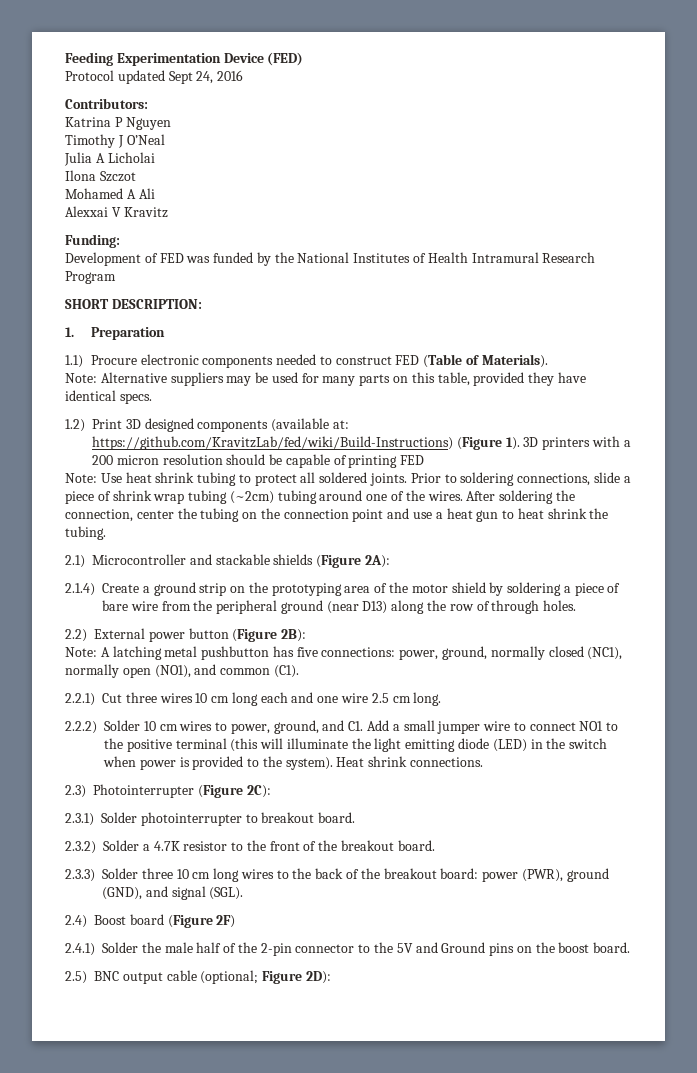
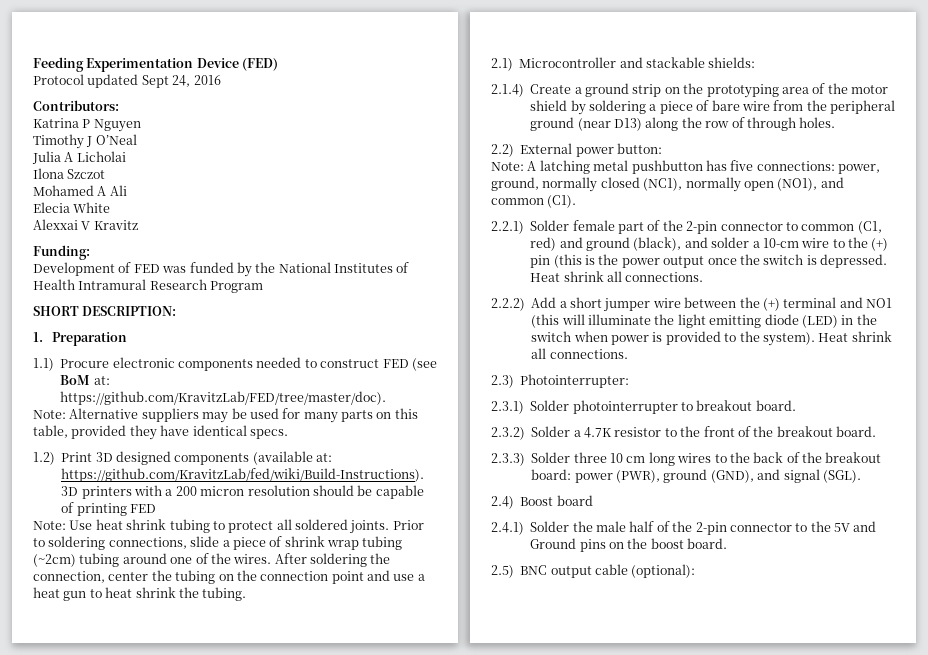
+ Elecia White
- 1.1) Procure electronic components needed to construct FED (Table of Materials).
+ 1.1) Procure electronic components needed to construct FED (see BoM at: https://github.com/KravitzLab/FED/tree/master/doc).
- 1.2) Print 3D designed components (available at: https://github.com/KravitzLab/fed/wiki/Build-Instructions) (Figure 1). 3D printers with a 200 micron resolution should be capable of printing FED
+ 1.2) Print 3D designed components (available at: https://github.com/KravitzLab/fed/wiki/Build-Instructions). 3D printers with a 200 micron resolution should be capable of printing FED
- 2.1) Microcontroller and stackable shields (Figure 2A):
+ 2.1) Microcontroller and stackable shields:
- 2.2) External power button (Figure 2B):
+ 2.2) External power button:
- 2.2.1) Cut three wires 10 cm long each and one wire 2.5 cm long.
- 2.2.2) Solder 10 cm wires to power, ground, and C1. Add a small jumper wire to connect NO1 to the positive terminal (this will illuminate the light emitting diode (LED) in the switch when power is provided to the system). Heat shrink connections.
+ 2.2.1) Solder female part of the 2-pin connector to common (C1, red) and ground (black), and solder a 10-cm wire to the (+) pin (this is the power output once the switch is depressed. Heat shrink all connections.
+ 2.2.2) Add a short jumper wire between the (+) terminal and NO1 (this will illuminate the light emitting diode (LED) in the switch when power is provided to the system). Heat shrink all connections.
- 2.3) Photointerrupter (Figure 2C):
+ 2.3) Photointerrupter:
- 2.4) Boost board (Figure 2F)
+ 2.4) Boost board
- 2.5) BNC output cable (optional; Figure 2D):
+ 2.5) BNC output cable (optional):

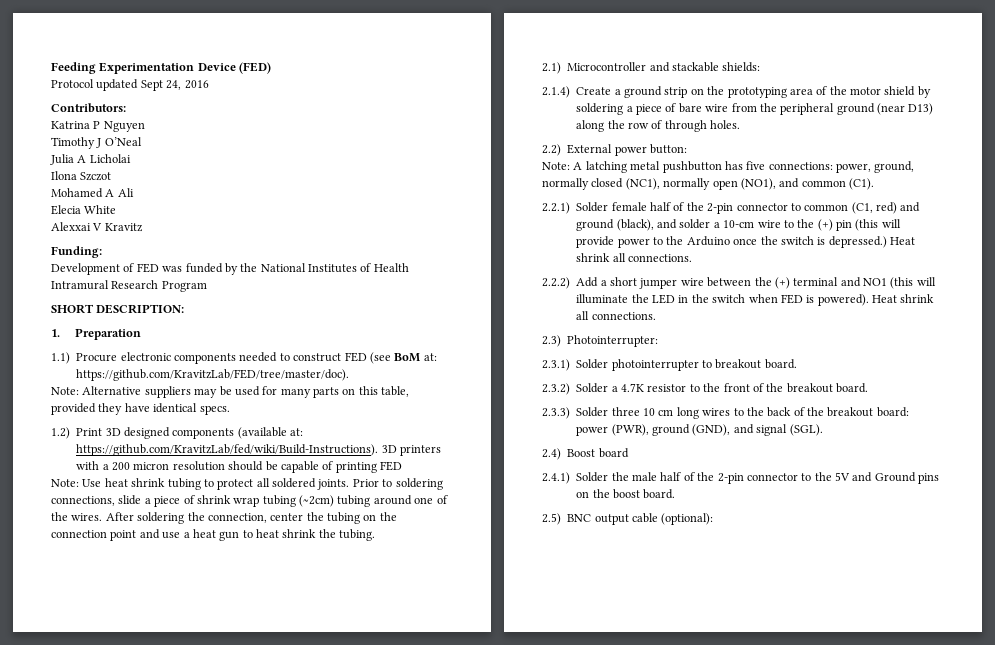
- 2.2.1) Solder female part of the 2-pin connector to common (C1, red) and ground (black), and solder a 10-cm wire to the (+) pin (this is the power output once the switch is depressed.
+ 2.2.1) Solder female half of the 2-pin connector to common (C1, red) and ground (black), and solder a 10-cm wire to the (+) pin (this will provide power to the Arduino once the switch is depressed.)
- 2.2.2) Add a short jumper wire between the (+) terminal and NO1 (this will illuminate the light emitting diode (LED) in the switch when power is provided to the system).
+ 2.2.2) Add a short jumper wire between the (+) terminal and NO1 (this will illuminate the LED in the switch when FED is powered).

